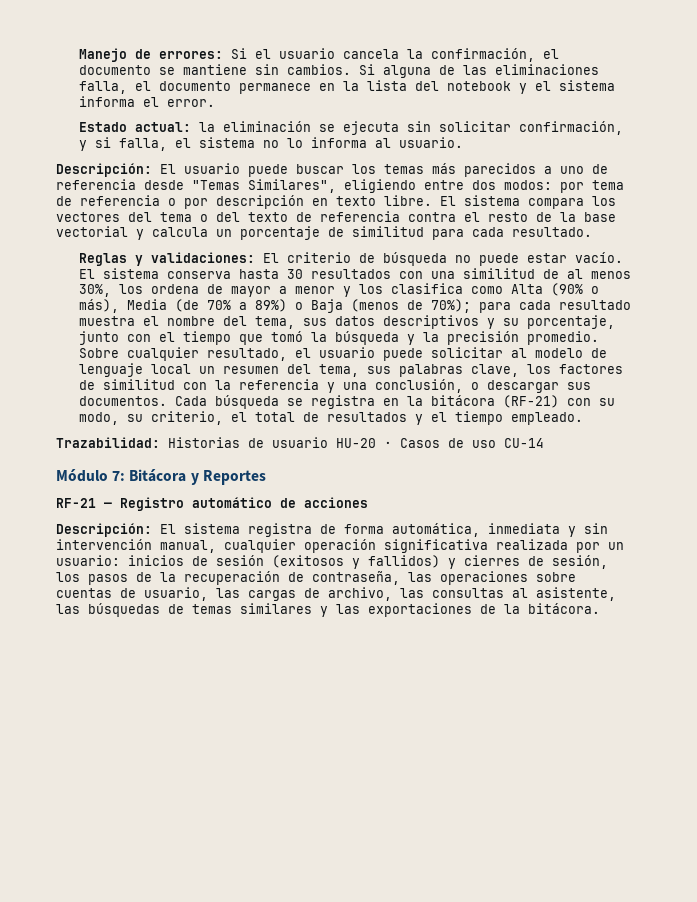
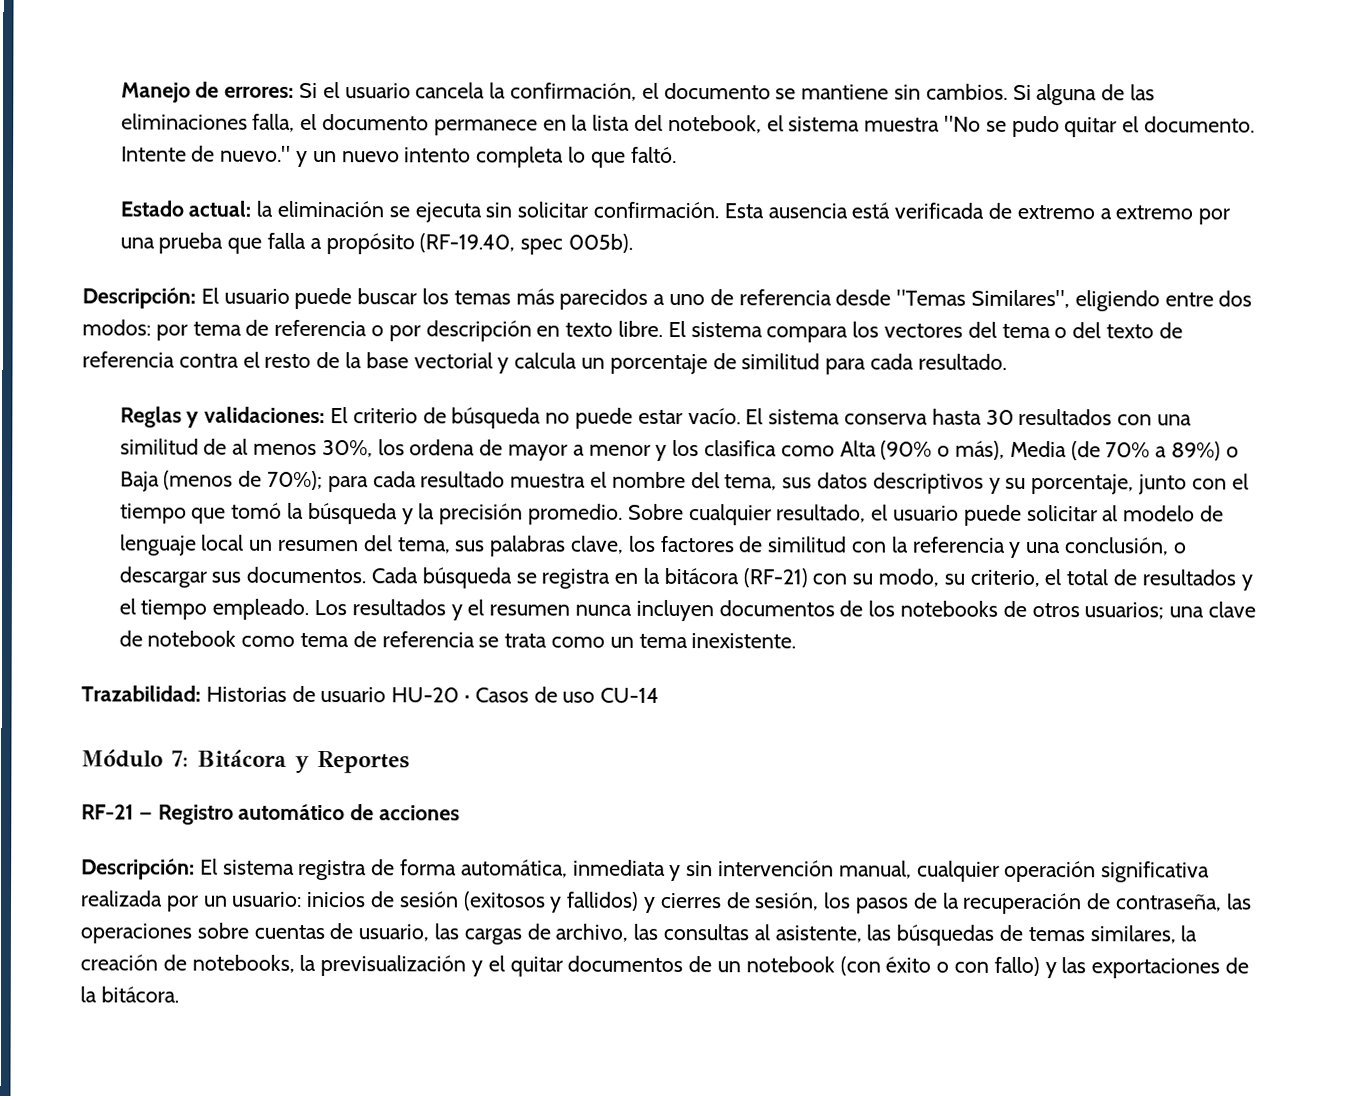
- Si alguna de las eliminaciones falla, el documento permanece en la lista del notebook y el sistema informa el error.
+ Si alguna de las eliminaciones falla, el documento permanece en la lista del notebook, el sistema muestra "No se pudo quitar el documento. Intente de nuevo." y un nuevo intento completa lo que faltó.
- Estado actual: la eliminación se ejecuta sin solicitar confirmación, y si falla, el sistema no lo informa al usuario.
+ Estado actual: la eliminación se ejecuta sin solicitar confirmación. Esta ausencia está verificada de extremo a extremo por una prueba que falla a propósito (RF-19.40, spec 005b).
+ Los resultados y el resumen nunca incluyen documentos de los notebooks de otros usuarios; una clave de notebook como tema de referencia se trata como un tema inexistente.
- Descripción: El sistema registra de forma automática, inmediata y sin intervención manual, cualquier operación significativa realizada por un usuario: inicios de sesión (exitosos y fallidos) y cierres de sesión, los pasos de la recuperación de contraseña, las operaciones sobre cuentas de usuario, las cargas de archivo, las consultas al asistente, las búsquedas de temas similares y las exportaciones de la bitácora.
+ Descripción: El sistema registra de forma automática, inmediata y sin intervención manual, cualquier operación significativa realizada por un usuario: inicios de sesión (exitosos y fallidos) y cierres de sesión, los pasos de la recuperación de contraseña, las operaciones sobre cuentas de usuario, las cargas de archivo, las consultas al asistente, las búsquedas de temas similares, la creación de notebooks, la previsualización y el quitar documentos de un notebook (con éxito o con fallo) y las exportaciones de la bitácora.

